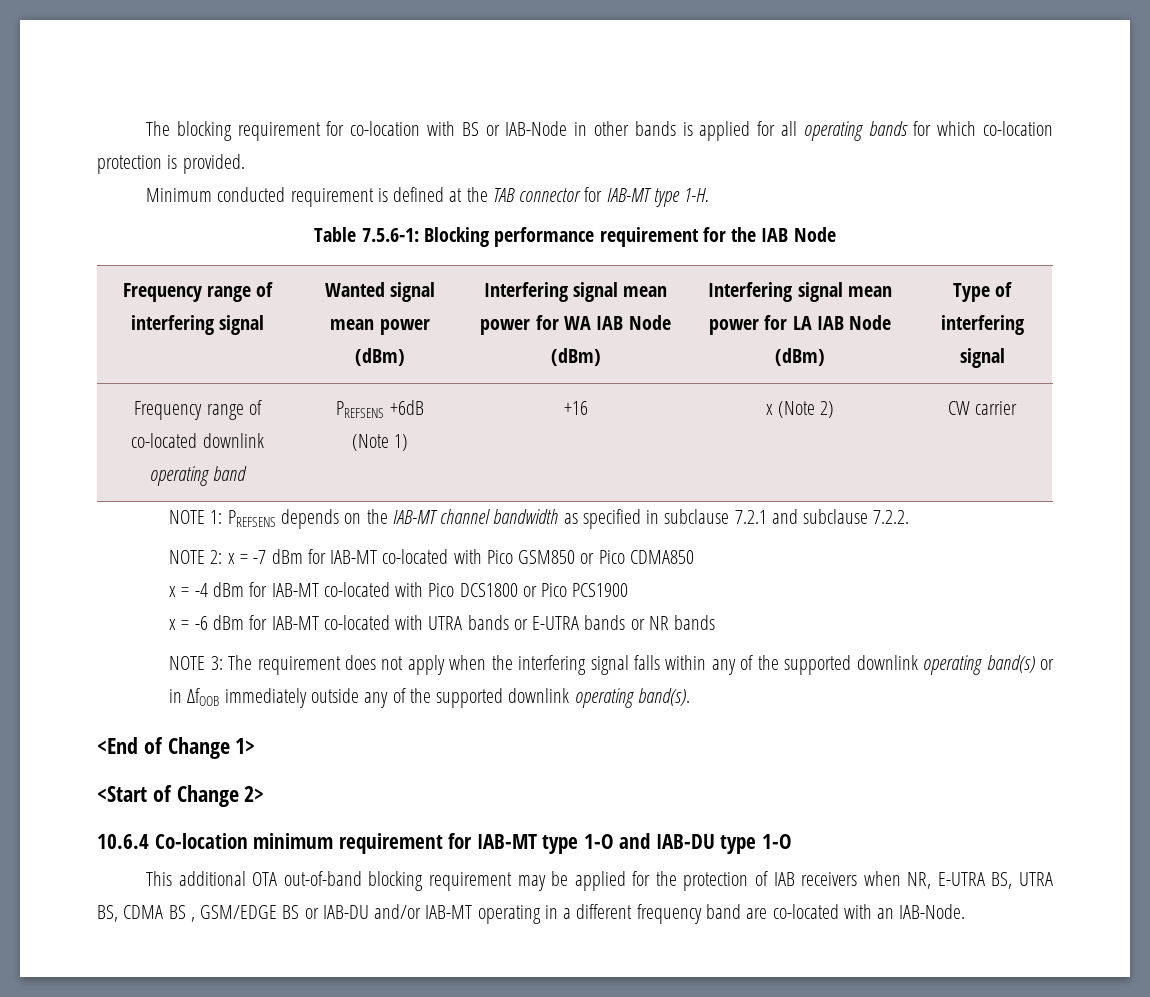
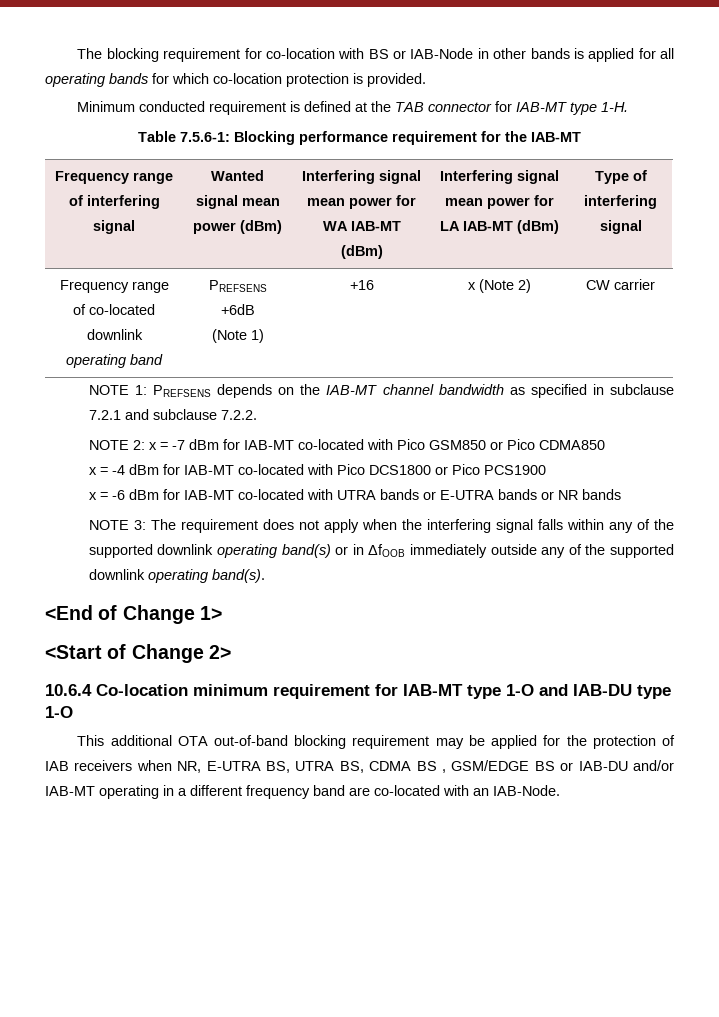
- Table 7.5.6-1: Blocking performance requirement for the IAB Node
+ Table 7.5.6-1: Blocking performance requirement for the IAB-MT
- Frequency range of interfering signal | Wanted signal mean power (dBm) | Interfering signal mean power for WA IAB Node (dBm) | Interfering signal mean power for LA IAB Node (dBm) | Type of interfering signal
+ Frequency range of interfering signal | Wanted signal mean power (dBm) | Interfering signal mean power for WA IAB-MT (dBm) | Interfering signal mean power for LA IAB-MT (dBm) | Type of interfering signal

